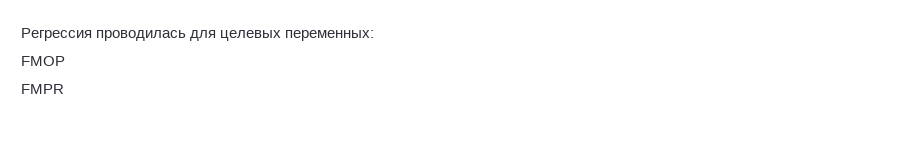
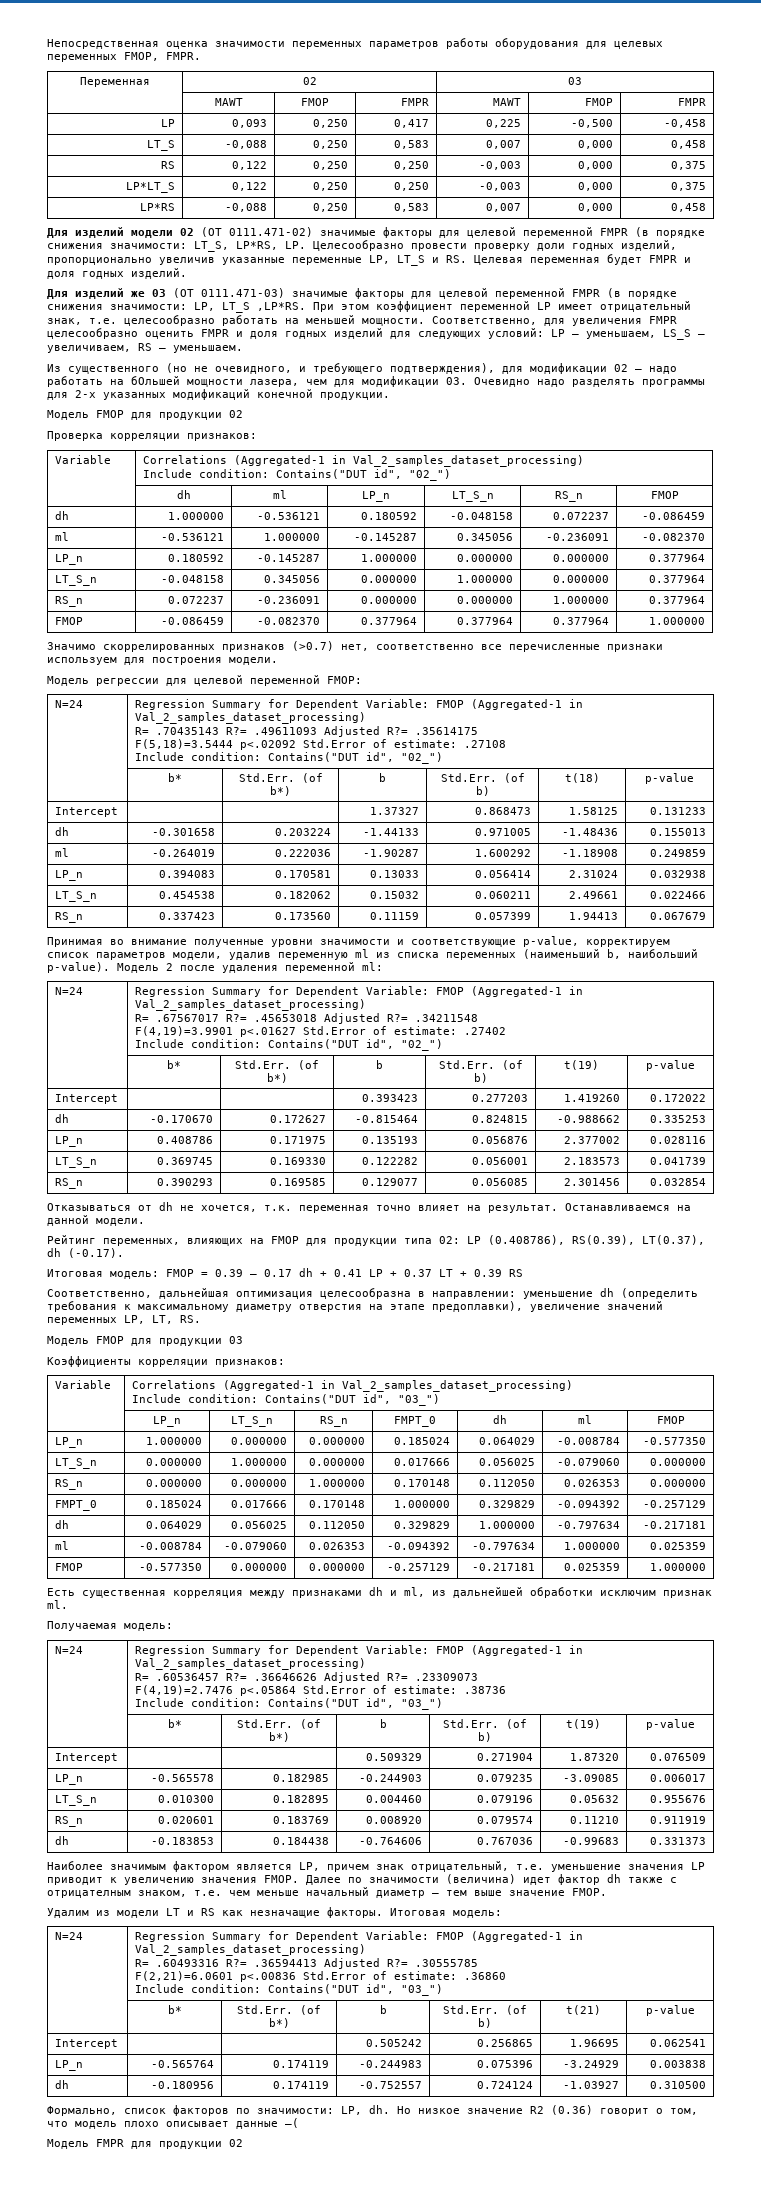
- Регрессия проводилась для целевых переменных:
- FMOP
- FMPR
+ Непосредственная оценка значимости переменных параметров работы оборудования для целевых переменных FMOP, FMPR.
+ Переменная | 02 | 03
+ | MAWT | FMOP | FMPR | MAWT | FMOP | FMPR
+ LP | 0,093 | 0,250 | 0,417 | 0,225 | -0,500 | -0,458
+ LT_S | -0,088 | 0,250 | 0,583 | 0,007 | 0,000 | 0,458
+ RS | 0,122 | 0,250 | 0,250 | -0,003 | 0,000 | 0,375
+ LP*LT_S | 0,122 | 0,250 | 0,250 | -0,003 | 0,000 | 0,375
+ LP*RS | -0,088 | 0,250 | 0,583 | 0,007 | 0,000 | 0,458
+ Для изделий модели 02 (ОТ 0111.471-02) значимые факторы для целевой переменной FMPR (в порядке снижения значимости: LT_S, LP*RS, LP. Целесообразно провести проверку доли годных изделий, пропорционально увеличив указанные переменные LP, LT_S и RS. Целевая переменная будет FMPR и доля годных изделий.
+ Для изделий же 03 (ОТ 0111.471-03) значимые факторы для целевой переменной FMPR (в порядке снижения значимости: LP, LT_S ,LP*RS. При этом коэффициент переменной LP имеет отрицательный знак, т.е. целесообразно работать на меньшей мощности. Соответственно, для увеличения FMPR целесообразно оценить FMPR и доля годных изделий для следующих условий: LP – уменьшаем, LS_S – увеличиваем, RS – уменьшаем.
+ Из существенного (но не очевидного, и требующего подтверждения), для модификации 02 – надо работать на бОльшей мощности лазера, чем для модификации 03. Очевидно надо разделять программы для 2-х указанных модификаций конечной продукции.
+ Модель FMOP для продукции 02
+ Проверка корреляции признаков:
+ Variable | Correlations (Aggregated-1 in Val_2_samples_dataset_processing)
+ Include condition: Contains("DUT id", "02_")
+ | dh | ml | LP_n | LT_S_n | RS_n | FMOP
+ dh | 1.000000 | -0.536121 | 0.180592 | -0.048158 | 0.072237 | -0.086459
+ ml | -0.536121 | 1.000000 | -0.145287 | 0.345056 | -0.236091 | -0.082370
+ LP_n | 0.180592 | -0.145287 | 1.000000 | 0.000000 | 0.000000 | 0.377964
+ LT_S_n | -0.048158 | 0.345056 | 0.000000 | 1.000000 | 0.000000 | 0.377964
+ RS_n | 0.072237 | -0.236091 | 0.000000 | 0.000000 | 1.000000 | 0.377964
+ FMOP | -0.086459 | -0.082370 | 0.377964 | 0.377964 | 0.377964 | 1.000000
+ Значимо скоррелированных признаков (>0.7) нет, соответственно все перечисленные признаки используем для построения модели.
+ Модель регрессии для целевой переменной FMOP:
+ N=24 | Regression Summary for Dependent Variable: FMOP (Aggregated-1 in Val_2_samples_dataset_processing)
+ R= .70435143 R?= .49611093 Adjusted R?= .35614175
+ F(5,18)=3.5444 p<.02092 Std.Error of estimate: .27108
+ Include condition: Contains("DUT id", "02_")
+ | b* | Std.Err. (of b*) | b | Std.Err. (of b) | t(18) | p-value
+ Intercept | | | 1.37327 | 0.868473 | 1.58125 | 0.131233
+ dh | -0.301658 | 0.203224 | -1.44133 | 0.971005 | -1.48436 | 0.155013
+ ml | -0.264019 | 0.222036 | -1.90287 | 1.600292 | -1.18908 | 0.249859
+ LP_n | 0.394083 | 0.170581 | 0.13033 | 0.056414 | 2.31024 | 0.032938
+ LT_S_n | 0.454538 | 0.182062 | 0.15032 | 0.060211 | 2.49661 | 0.022466
+ RS_n | 0.337423 | 0.173560 | 0.11159 | 0.057399 | 1.94413 | 0.067679
+ Принимая во внимание полученные уровни значимости и соответствующие p-value, корректируем список параметров модели, удалив переменную ml из списка переменных (наименьший b, наибольший p-value). Модель 2 после удаления переменной ml:
+ N=24 | Regression Summary for Dependent Variable: FMOP (Aggregated-1 in Val_2_samples_dataset_processing)
+ R= .67567017 R?= .45653018 Adjusted R?= .34211548
+ F(4,19)=3.9901 p<.01627 Std.Error of estimate: .27402
+ Include condition: Contains("DUT id", "02_")
+ | b* | Std.Err. (of b*) | b | Std.Err. (of b) | t(19) | p-value
+ Intercept | | | 0.393423 | 0.277203 | 1.419260 | 0.172022
+ dh | -0.170670 | 0.172627 | -0.815464 | 0.824815 | -0.988662 | 0.335253
+ LP_n | 0.408786 | 0.171975 | 0.135193 | 0.056876 | 2.377002 | 0.028116
+ LT_S_n | 0.369745 | 0.169330 | 0.122282 | 0.056001 | 2.183573 | 0.041739
+ RS_n | 0.390293 | 0.169585 | 0.129077 | 0.056085 | 2.301456 | 0.032854
+ Отказываться от dh не хочется, т.к. переменная точно влияет на результат. Останавливаемся на данной модели.
+ Рейтинг переменных, влияющих на FMOP для продукции типа 02: LP (0.408786), RS(0.39), LT(0.37), dh (-0.17).
+ Итоговая модель: FMOP = 0.39 – 0.17 dh + 0.41 LP + 0.37 LT + 0.39 RS
+ Соответственно, дальнейшая оптимизация целесообразна в направлении: уменьшение dh (определить требования к максимальному диаметру отверстия на этапе предоплавки), увеличение значений переменных LP, LT, RS.
+ Модель FMOP для продукции 03
+ Коэффициенты корреляции признаков:
+ Variable | Correlations (Aggregated-1 in Val_2_samples_dataset_processing)
+ Include condition: Contains("DUT id", "03_")
+ | LP_n | LT_S_n | RS_n | FMPT_0 | dh | ml | FMOP
+ LP_n | 1.000000 | 0.000000 | 0.000000 | 0.185024 | 0.064029 | -0.008784 | -0.577350
+ LT_S_n | 0.000000 | 1.000000 | 0.000000 | 0.017666 | 0.056025 | -0.079060 | 0.000000
+ RS_n | 0.000000 | 0.000000 | 1.000000 | 0.170148 | 0.112050 | 0.026353 | 0.000000
+ FMPT_0 | 0.185024 | 0.017666 | 0.170148 | 1.000000 | 0.329829 | -0.094392 | -0.257129
+ dh | 0.064029 | 0.056025 | 0.112050 | 0.329829 | 1.000000 | -0.797634 | -0.217181
+ ml | -0.008784 | -0.079060 | 0.026353 | -0.094392 | -0.797634 | 1.000000 | 0.025359
+ FMOP | -0.577350 | 0.000000 | 0.000000 | -0.257129 | -0.217181 | 0.025359 | 1.000000
+ Есть существенная корреляция между признаками dh и ml, из дальнейшей обработки исключим признак ml.
+ Получаемая модель:
+ N=24 | Regression Summary for Dependent Variable: FMOP (Aggregated-1 in Val_2_samples_dataset_processing)
+ R= .60536457 R?= .36646626 Adjusted R?= .23309073
+ F(4,19)=2.7476 p<.05864 Std.Error of estimate: .38736
+ Include condition: Contains("DUT id", "03_")
+ | b* | Std.Err. (of b*) | b | Std.Err. (of b) | t(19) | p-value
+ Intercept | | | 0.509329 | 0.271904 | 1.87320 | 0.076509
+ LP_n | -0.565578 | 0.182985 | -0.244903 | 0.079235 | -3.09085 | 0.006017
+ LT_S_n | 0.010300 | 0.182895 | 0.004460 | 0.079196 | 0.05632 | 0.955676
+ RS_n | 0.020601 | 0.183769 | 0.008920 | 0.079574 | 0.11210 | 0.911919
+ dh | -0.183853 | 0.184438 | -0.764606 | 0.767036 | -0.99683 | 0.331373
+ Наиболее значимым фактором является LP, причем знак отрицательный, т.е. уменьшение значения LP приводит к увеличению значения FMOP. Далее по значимости (величина) идет фактор dh также с отрицателным знаком, т.е. чем меньше начальный диаметр – тем выше значение FMOP.
+ Удалим из модели LT и RS как незначащие факторы. Итоговая модель:
+ N=24 | Regression Summary for Dependent Variable: FMOP (Aggregated-1 in Val_2_samples_dataset_processing)
+ R= .60493316 R?= .36594413 Adjusted R?= .30555785
+ F(2,21)=6.0601 p<.00836 Std.Error of estimate: .36860
+ Include condition: Contains("DUT id", "03_")
+ | b* | Std.Err. (of b*) | b | Std.Err. (of b) | t(21) | p-value
+ Intercept | | | 0.505242 | 0.256865 | 1.96695 | 0.062541
+ LP_n | -0.565764 | 0.174119 | -0.244983 | 0.075396 | -3.24929 | 0.003838
+ dh | -0.180956 | 0.174119 | -0.752557 | 0.724124 | -1.03927 | 0.310500
+ Формально, список факторов по значимости: LP, dh. Но низкое значение R2 (0.36) говорит о том, что модель плохо описывает данные –(
+ Модель FMPR для продукции 02

